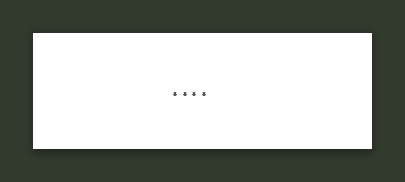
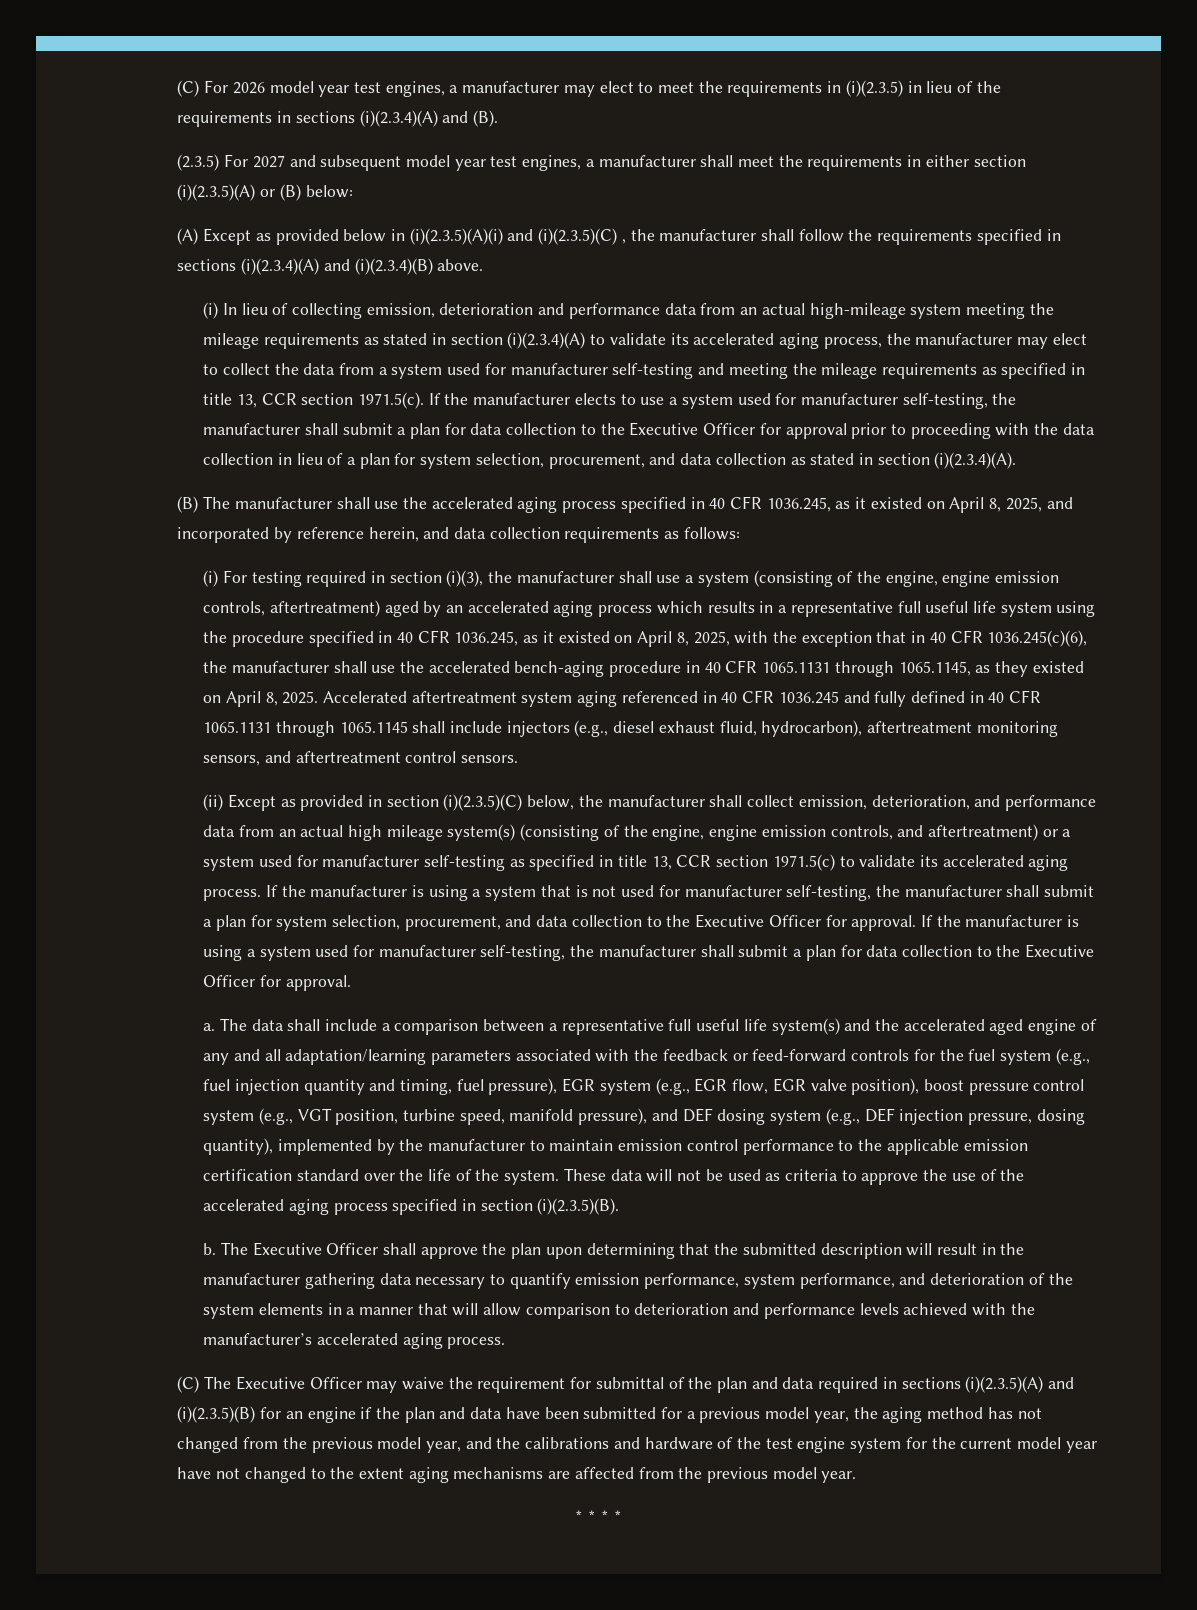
+ (C) For 2026 model year test engines, a manufacturer may elect to meet the requirements in (i)(2.3.5) in lieu of the requirements in sections (i)(2.3.4)(A) and (B).
+ (2.3.5) For 2027 and subsequent model year test engines, a manufacturer shall meet the requirements in either section (i)(2.3.5)(A) or (B) below:
+ (A) Except as provided below in (i)(2.3.5)(A)(i) and (i)(2.3.5)(C) , the manufacturer shall follow the requirements specified in sections (i)(2.3.4)(A) and (i)(2.3.4)(B) above.
+ (i) In lieu of collecting emission, deterioration and performance data from an actual high-mileage system meeting the mileage requirements as stated in section (i)(2.3.4)(A) to validate its accelerated aging process, the manufacturer may elect to collect the data from a system used for manufacturer self-testing and meeting the mileage requirements as specified in title 13, CCR section 1971.5(c). If the manufacturer elects to use a system used for manufacturer self-testing, the manufacturer shall submit a plan for data collection to the Executive Officer for approval prior to proceeding with the data collection in lieu of a plan for system selection, procurement, and data collection as stated in section (i)(2.3.4)(A).
+ (B) The manufacturer shall use the accelerated aging process specified in 40 CFR 1036.245, as it existed on April 8, 2025, and incorporated by reference herein, and data collection requirements as follows:
+ (i) For testing required in section (i)(3), the manufacturer shall use a system (consisting of the engine, engine emission controls, aftertreatment) aged by an accelerated aging process which results in a representative full useful life system using the procedure specified in 40 CFR 1036.245, as it existed on April 8, 2025, with the exception that in 40 CFR 1036.245(c)(6), the manufacturer shall use the accelerated bench-aging procedure in 40 CFR 1065.1131 through 1065.1145, as they existed on April 8, 2025. Accelerated aftertreatment system aging referenced in 40 CFR 1036.245 and fully defined in 40 CFR 1065.1131 through 1065.1145 shall include injectors (e.g., diesel exhaust fluid, hydrocarbon), aftertreatment monitoring sensors, and aftertreatment control sensors.
+ (ii) Except as provided in section (i)(2.3.5)(C) below, the manufacturer shall collect emission, deterioration, and performance data from an actual high mileage system(s) (consisting of the engine, engine emission controls, and aftertreatment) or a system used for manufacturer self-testing as specified in title 13, CCR section 1971.5(c) to validate its accelerated aging process. If the manufacturer is using a system that is not used for manufacturer self-testing, the manufacturer shall submit a plan for system selection, procurement, and data collection to the Executive Officer for approval. If the manufacturer is using a system used for manufacturer self-testing, the manufacturer shall submit a plan for data collection to the Executive Officer for approval.
+ a. The data shall include a comparison between a representative full useful life system(s) and the accelerated aged engine of any and all adaptation/learning parameters associated with the feedback or feed-forward controls for the fuel system (e.g., fuel injection quantity and timing, fuel pressure), EGR system (e.g., EGR flow, EGR valve position), boost pressure control system (e.g., VGT position, turbine speed, manifold pressure), and DEF dosing system (e.g., DEF injection pressure, dosing quantity), implemented by the manufacturer to maintain emission control performance to the applicable emission certification standard over the life of the system. These data will not be used as criteria to approve the use of the accelerated aging process specified in section (i)(2.3.5)(B).
+ b. The Executive Officer shall approve the plan upon determining that the submitted description will result in the manufacturer gathering data necessary to quantify emission performance, system performance, and deterioration of the system elements in a manner that will allow comparison to deterioration and performance levels achieved with the manufacturer’s accelerated aging process.
+ (C) The Executive Officer may waive the requirement for submittal of the plan and data required in sections (i)(2.3.5)(A) and (i)(2.3.5)(B) for an engine if the plan and data have been submitted for a previous model year, the aging method has not changed from the previous model year, and the calibrations and hardware of the test engine system for the current model year have not changed to the extent aging mechanisms are affected from the previous model year.

